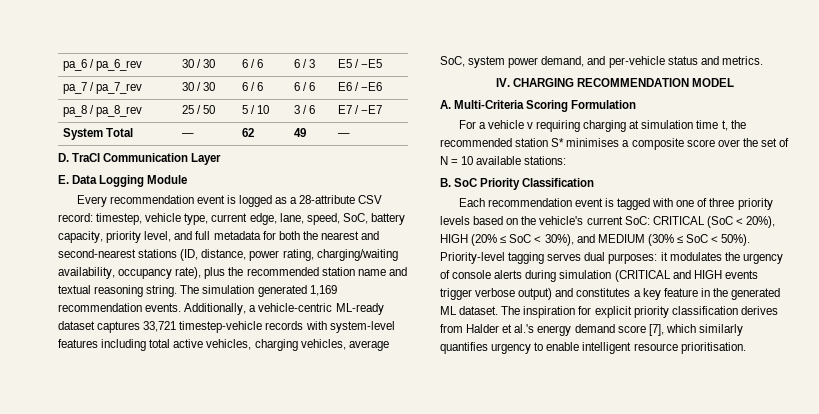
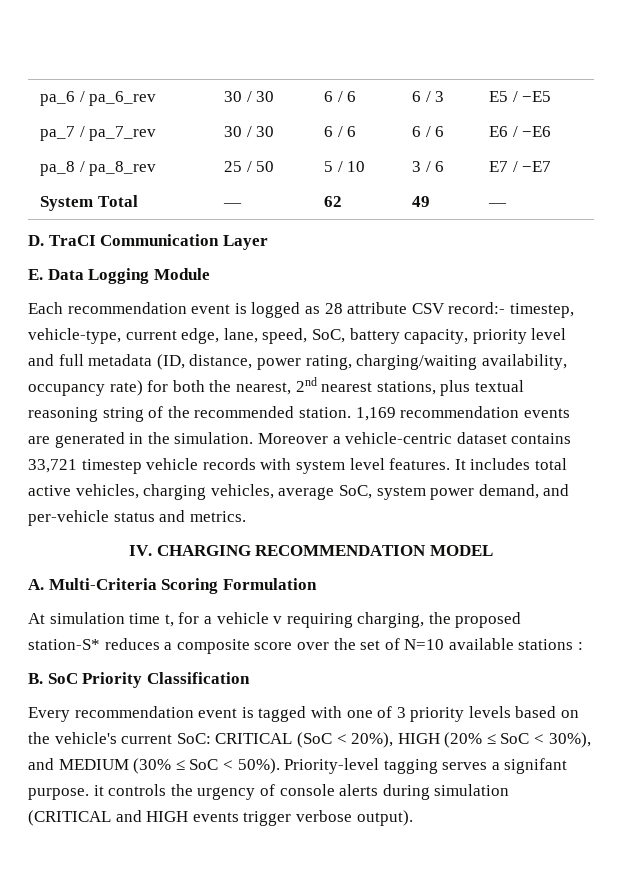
- Every recommendation event is logged as a 28-attribute CSV record: timestep, vehicle type, current edge, lane, speed, SoC, battery capacity, priority level, and full metadata for both the nearest and second-nearest stations (ID, distance, power rating, charging/waiting availability, occupancy rate), plus the recommended station name and textual reasoning string. The simulation generated 1,169 recommendation events. Additionally, a vehicle-centric ML-ready dataset captures 33,721 timestep-vehicle records with system-level features including total active vehicles, charging vehicles, average SoC, system power demand, and per-vehicle status and metrics.
+ Each recommendation event is logged as 28 attribute CSV record:- timestep, vehicle-type, current edge, lane, speed, SoC, battery capacity, priority level and full metadata (ID, distance, power rating, charging/waiting availability, occupancy rate) for both the nearest, 2nd nearest stations, plus textual reasoning string of the recommended station. 1,169 recommendation events are generated in the simulation. Moreover a vehicle-centric dataset contains 33,721 timestep vehicle records with system level features. It includes total active vehicles, charging vehicles, average SoC, system power demand, and per-vehicle status and metrics.
- For a vehicle v requiring charging at simulation time t, the recommended station S* minimises a composite score over the set of N = 10 available stations:
+ At simulation time t, for a vehicle v requiring charging, the proposed station-S* reduces a composite score over the set of N=10 available stations :
- Each recommendation event is tagged with one of three priority levels based on the vehicle's current SoC: CRITICAL (SoC < 20%), HIGH (20% ≤ SoC < 30%), and MEDIUM (30% ≤ SoC < 50%).
+ Every recommendation event is tagged with one of 3 priority levels based on the vehicle's current SoC: CRITICAL (SoC < 20%), HIGH (20% ≤ SoC < 30%), and MEDIUM (30% ≤ SoC < 50%).
- Priority-level tagging serves dual purposes: it modulates the urgency of console alerts during simulation (CRITICAL and HIGH events trigger verbose output) and constitutes a key feature in the generated ML dataset. The inspiration for explicit priority classification derives from Halder et al.'s energy demand score [7], which similarly quantifies urgency to enable intelligent resource prioritisation.
+ Priority-level tagging serves a signifant purpose. it controls the urgency of console alerts during simulation (CRITICAL and HIGH events trigger verbose output).

